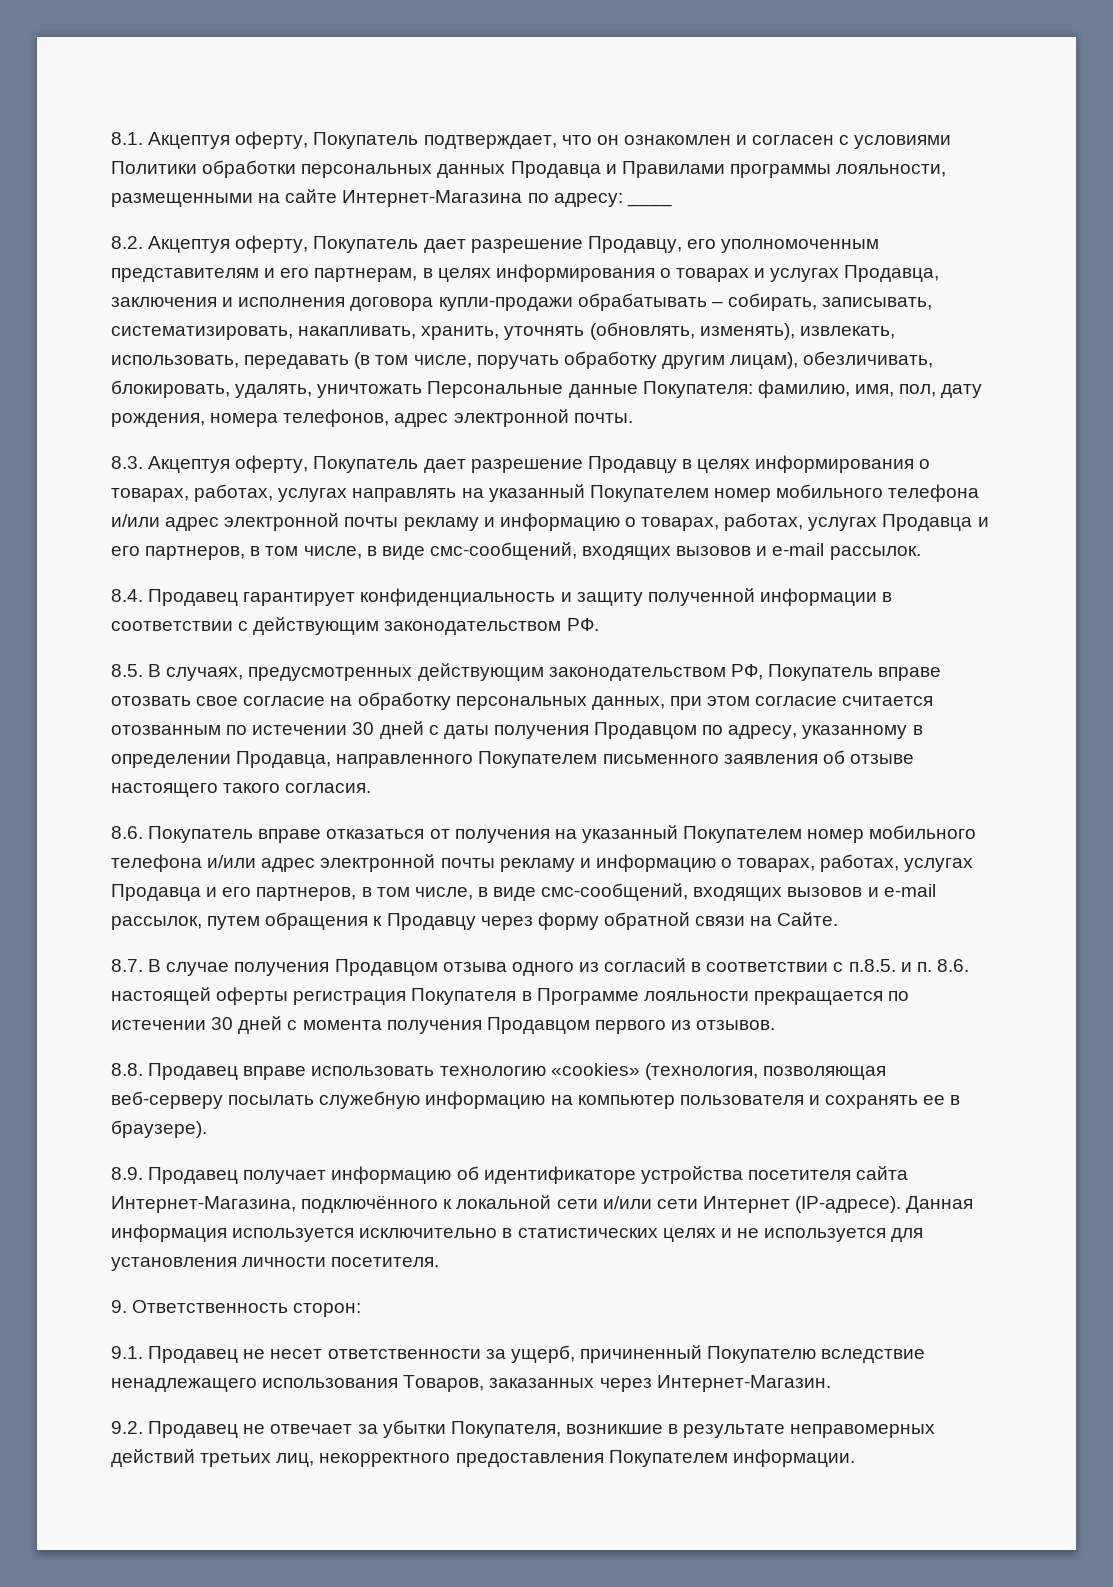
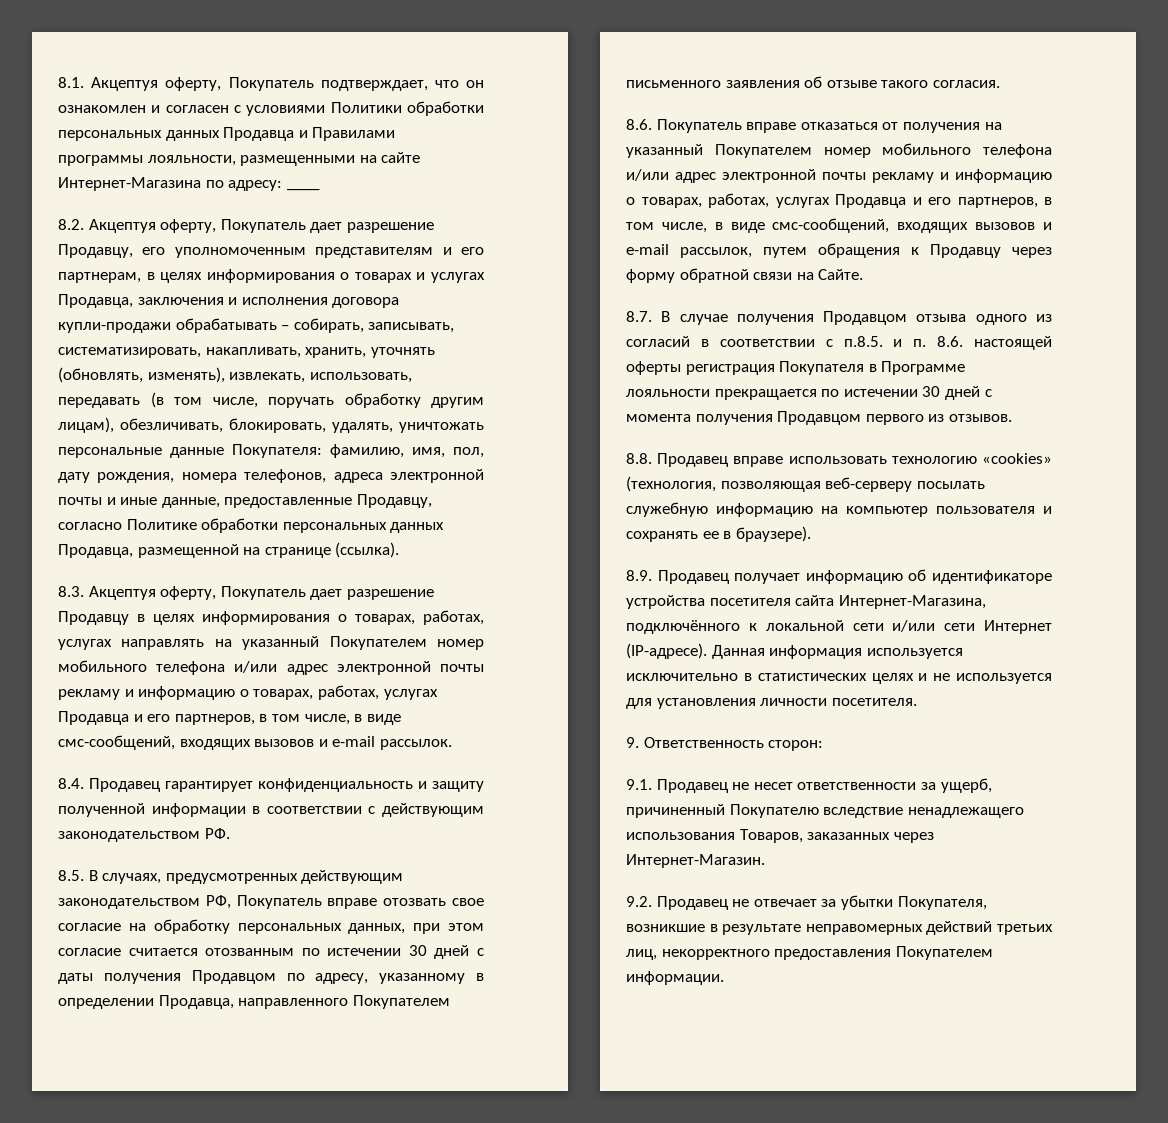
- 8.2. Акцептуя оферту, Покупатель дает разрешение Продавцу, его уполномоченным представителям и его партнерам, в целях информирования о товарах и услугах Продавца, заключения и исполнения договора купли-продажи обрабатывать – собирать, записывать, систематизировать, накапливать, хранить, уточнять (обновлять, изменять), извлекать, использовать, передавать (в том числе, поручать обработку другим лицам), обезличивать, блокировать, удалять, уничтожать Персональные данные Покупателя: фамилию, имя, пол, дату рождения, номера телефонов, адрес электронной почты.
+ 8.2. Акцептуя оферту, Покупатель дает разрешение Продавцу, его уполномоченным представителям и его партнерам, в целях информирования о товарах и услугах Продавца, заключения и исполнения договора купли-продажи обрабатывать – собирать, записывать, систематизировать, накапливать, хранить, уточнять (обновлять, изменять), извлекать, использовать, передавать (в том числе, поручать обработку другим лицам), обезличивать, блокировать, удалять, уничтожать персональные данные Покупателя: фамилию, имя, пол, дату рождения, номера телефонов, адреса электронной почты и иные данные, предоставленные Продавцу, согласно Политике обработки персональных данных Продавца, размещенной на странице (ссылка).
- 8.5. В случаях, предусмотренных действующим законодательством РФ, Покупатель вправе отозвать свое согласие на обработку персональных данных, при этом согласие считается отозванным по истечении 30 дней с даты получения Продавцом по адресу, указанному в определении Продавца, направленного Покупателем письменного заявления об отзыве настоящего такого согласия.
+ 8.5. В случаях, предусмотренных действующим законодательством РФ, Покупатель вправе отозвать свое согласие на обработку персональных данных, при этом согласие считается отозванным по истечении 30 дней с даты получения Продавцом по адресу, указанному в определении Продавца, направленного Покупателем письменного заявления об отзыве такого согласия.

